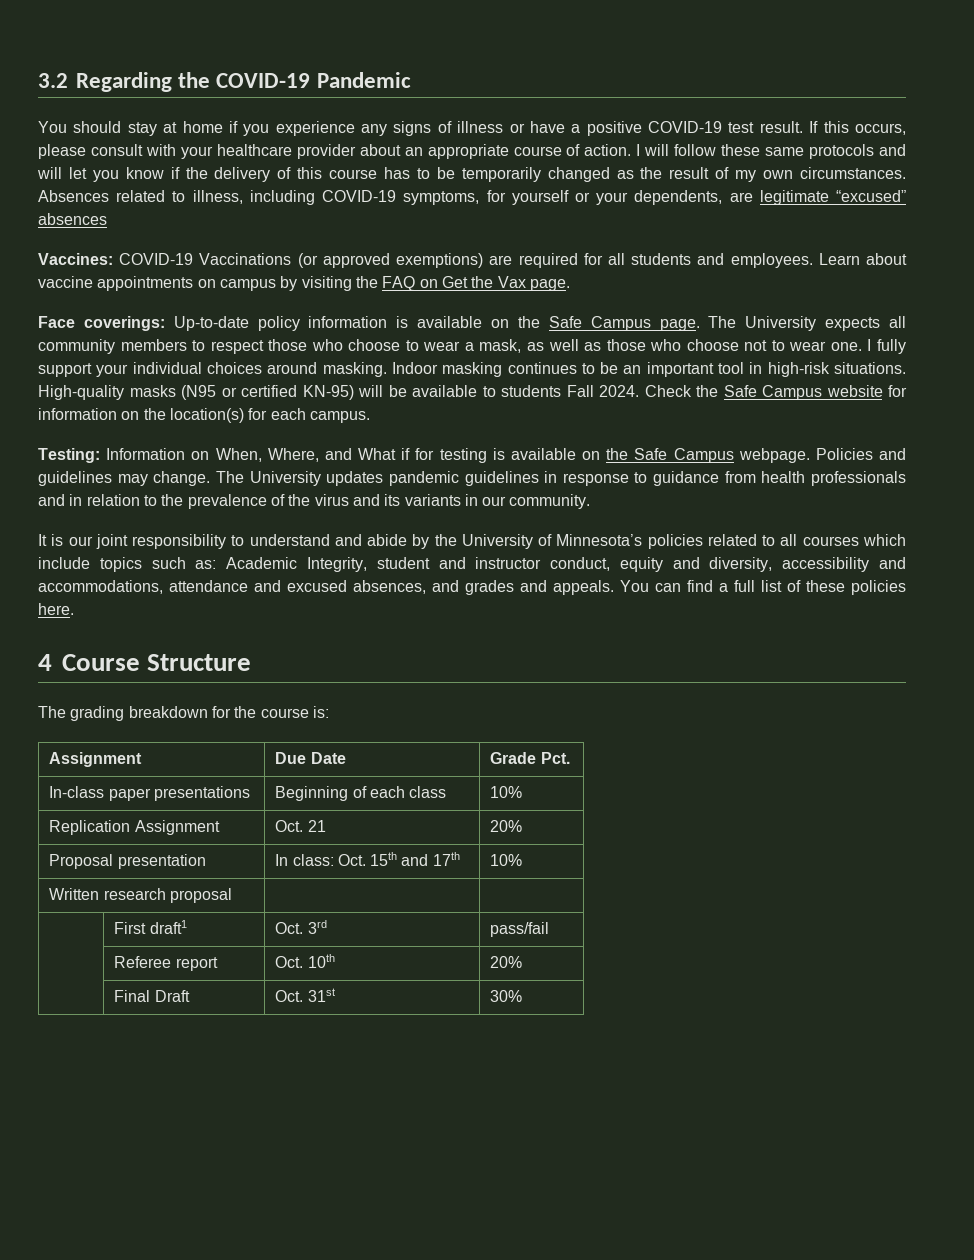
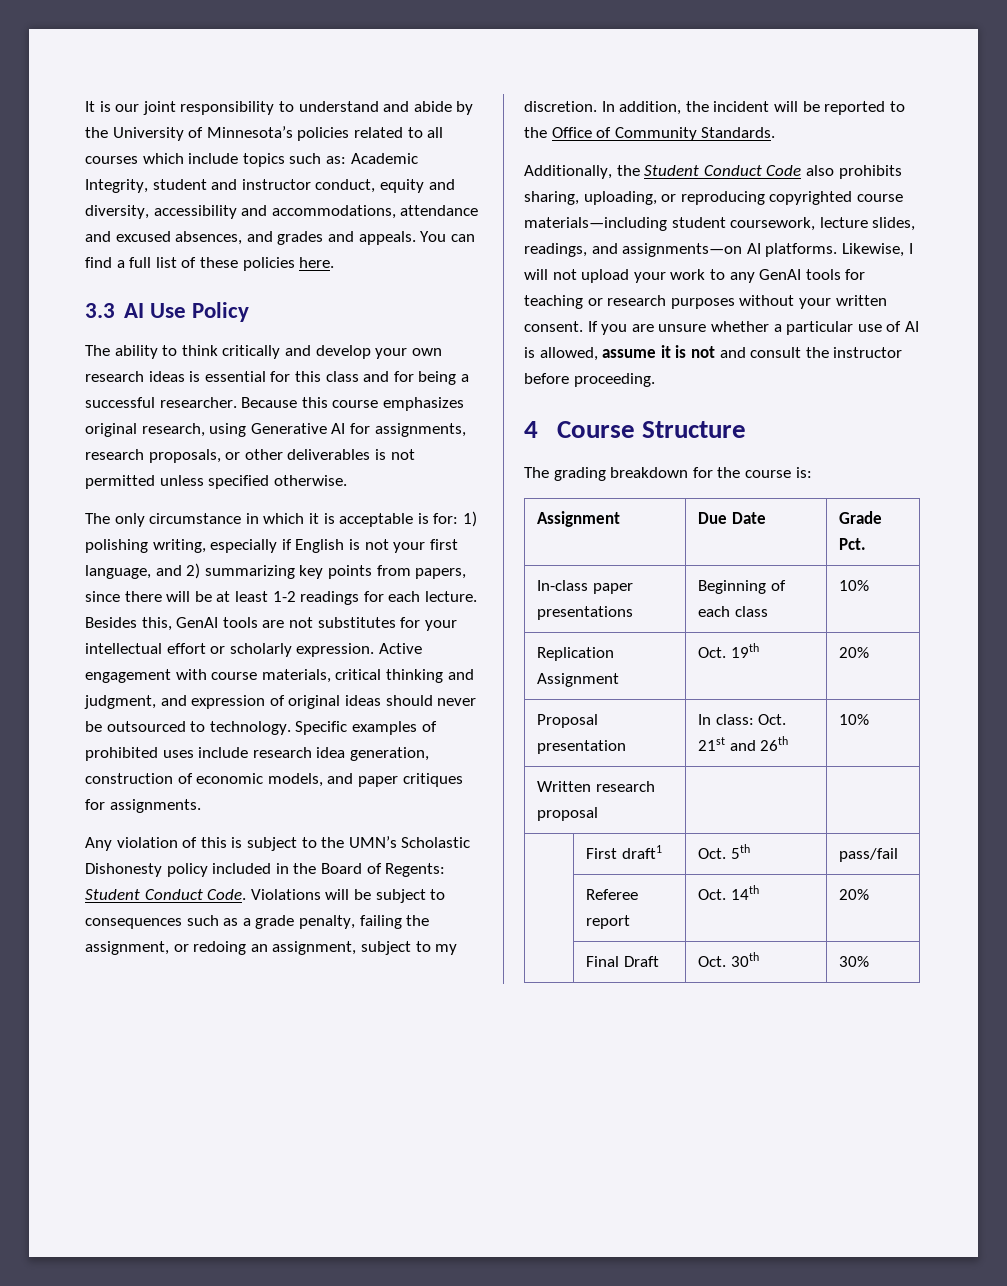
- 3.2 Regarding the COVID-19 Pandemic
- You should stay at home if you experience any signs of illness or have a positive COVID-19 test result. If this occurs, please consult with your healthcare provider about an appropriate course of action. I will follow these same protocols and will let you know if the delivery of this course has to be temporarily changed as the result of my own circumstances. Absences related to illness, including COVID-19 symptoms, for yourself or your dependents, are legitimate “excused” absences
- Vaccines: COVID-19 Vaccinations (or approved exemptions) are required for all students and employees. Learn about vaccine appointments on campus by visiting the FAQ on Get the Vax page.
- Face coverings: Up-to-date policy information is available on the Safe Campus page. The University expects all community members to respect those who choose to wear a mask, as well as those who choose not to wear one. I fully support your individual choices around masking. Indoor masking continues to be an important tool in high-risk situations. High-quality masks (N95 or certified KN-95) will be available to students Fall 2024. Check the Safe Campus website for information on the location(s) for each campus.
- Testing: Information on When, Where, and What if for testing is available on the Safe Campus webpage. Policies and guidelines may change. The University updates pandemic guidelines in response to guidance from health professionals and in relation to the prevalence of the virus and its variants in our community.
+ 3.3 AI Use Policy
+ The ability to think critically and develop your own research ideas is essential for this class and for being a successful researcher. Because this course emphasizes original research, using Generative AI for assignments, research proposals, or other deliverables is not permitted unless specified otherwise.
+ The only circumstance in which it is acceptable is for: 1) polishing writing, especially if English is not your first language, and 2) summarizing key points from papers, since there will be at least 1-2 readings for each lecture. Besides this, GenAI tools are not substitutes for your intellectual effort or scholarly expression. Active engagement with course materials, critical thinking and judgment, and expression of original ideas should never be outsourced to technology. Specific examples of prohibited uses include research idea generation, construction of economic models, and paper critiques for assignments.
+ Any violation of this is subject to the UMN’s Scholastic Dishonesty policy included in the Board of Regents: Student Conduct Code. Violations will be subject to consequences such as a grade penalty, failing the assignment, or redoing an assignment, subject to my discretion. In addition, the incident will be reported to the Office of Community Standards.
+ Additionally, the Student Conduct Code also prohibits sharing, uploading, or reproducing copyrighted course materials—including student coursework, lecture slides, readings, and assignments—on AI platforms. Likewise, I will not upload your work to any GenAI tools for teaching or research purposes without your written consent. If you are unsure whether a particular use of AI is allowed, assume it is not and consult the instructor before proceeding.
- Replication Assignment | Oct. 21 | 20%
+ Replication Assignment | Oct. 19th | 20%
- Proposal presentation | In class: Oct. 15th and 17th | 10%
+ Proposal presentation | In class: Oct. 21st and 26th | 10%
- | First draft1 | Oct. 3rd | pass/fail
+ | First draft1 | Oct. 5th | pass/fail
- | Referee report | Oct. 10th | 20%
+ | Referee report | Oct. 14th | 20%
- | Final Draft | Oct. 31st | 30%
+ | Final Draft | Oct. 30th | 30%

